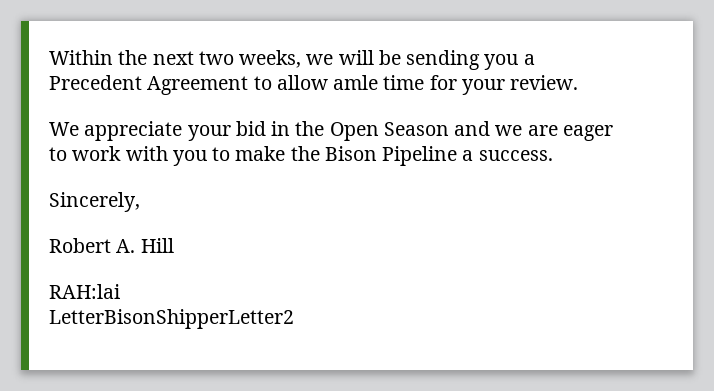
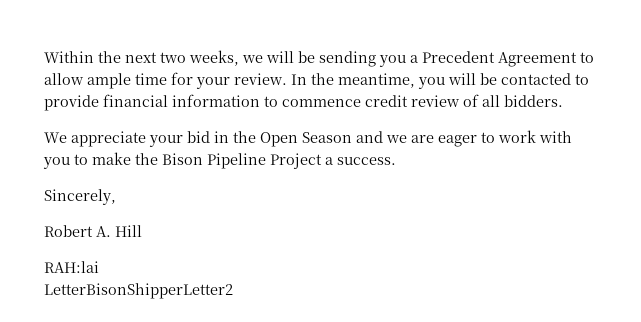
- Within the next two weeks, we will be sending you a Precedent Agreement to allow amle time for your review.
+ Within the next two weeks, we will be sending you a Precedent Agreement to allow ample time for your review. In the meantime, you will be contacted to provide financial information to commence credit review of all bidders.
- We appreciate your bid in the Open Season and we are eager to work with you to make the Bison Pipeline a success.
+ We appreciate your bid in the Open Season and we are eager to work with you to make the Bison Pipeline Project a success.

